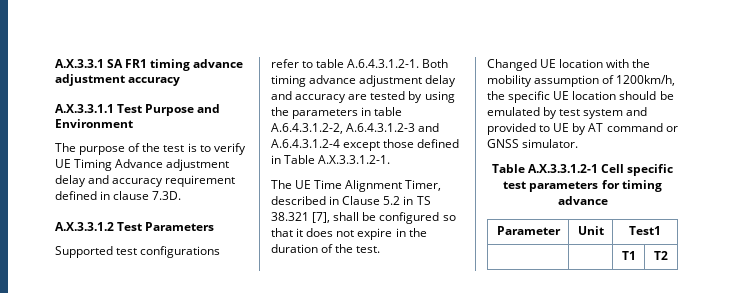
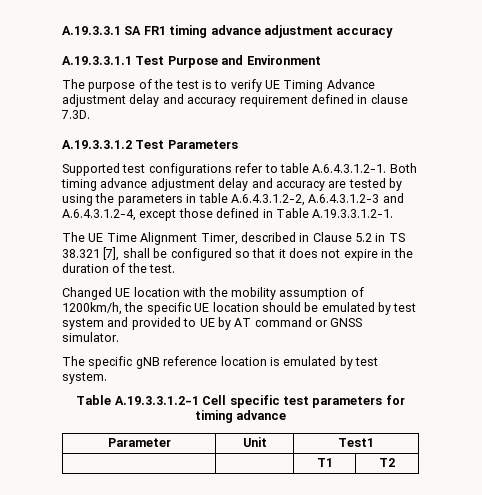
- A.X.3.3.1 SA FR1 timing advance adjustment accuracy
+ A.19.3.3.1 SA FR1 timing advance adjustment accuracy
- A.X.3.3.1.1 Test Purpose and Environment
+ A.19.3.3.1.1 Test Purpose and Environment
- A.X.3.3.1.2 Test Parameters
+ A.19.3.3.1.2 Test Parameters
- Supported test configurations refer to table A.6.4.3.1.2-1. Both timing advance adjustment delay and accuracy are tested by using the parameters in table A.6.4.3.1.2-2, A.6.4.3.1.2-3 and A.6.4.3.1.2-4 except those defined in Table A.X.3.3.1.2-1.
+ Supported test configurations refer to table A.6.4.3.1.2-1. Both timing advance adjustment delay and accuracy are tested by using the parameters in table A.6.4.3.1.2-2, A.6.4.3.1.2-3 and A.6.4.3.1.2-4, except those defined in Table A.19.3.3.1.2-1.
- Table A.X.3.3.1.2-1 Cell specific test parameters for timing advance
+ The specific gNB reference location is emulated by test system.
+ Table A.19.3.3.1.2-1 Cell specific test parameters for timing advance

